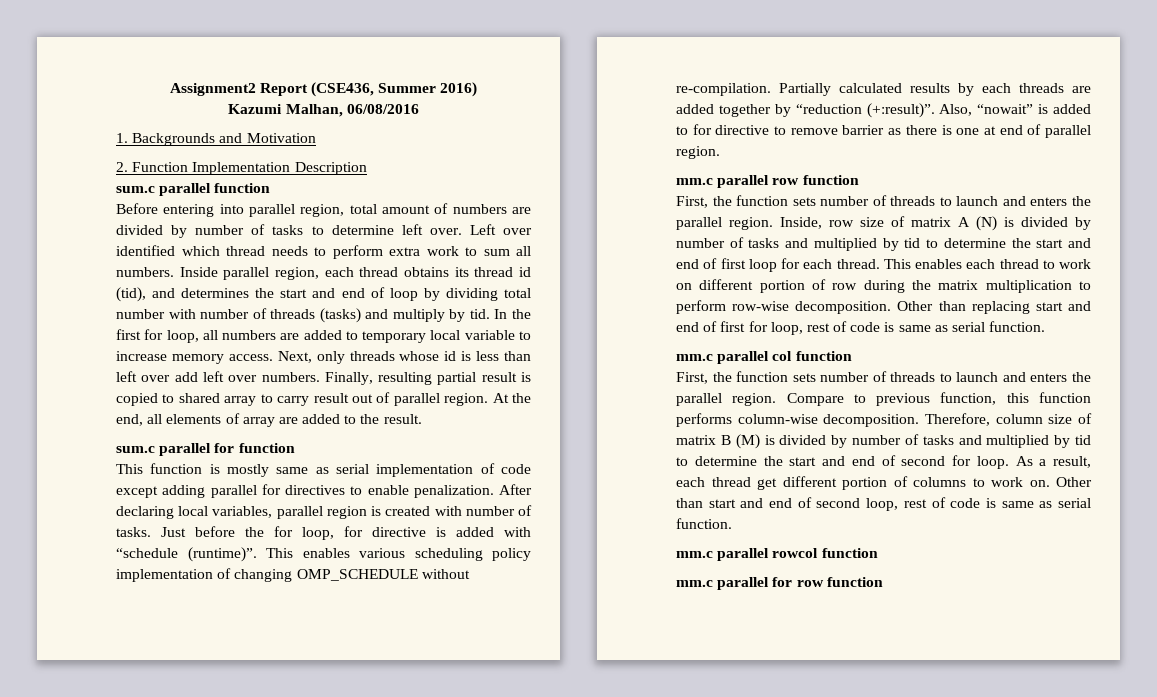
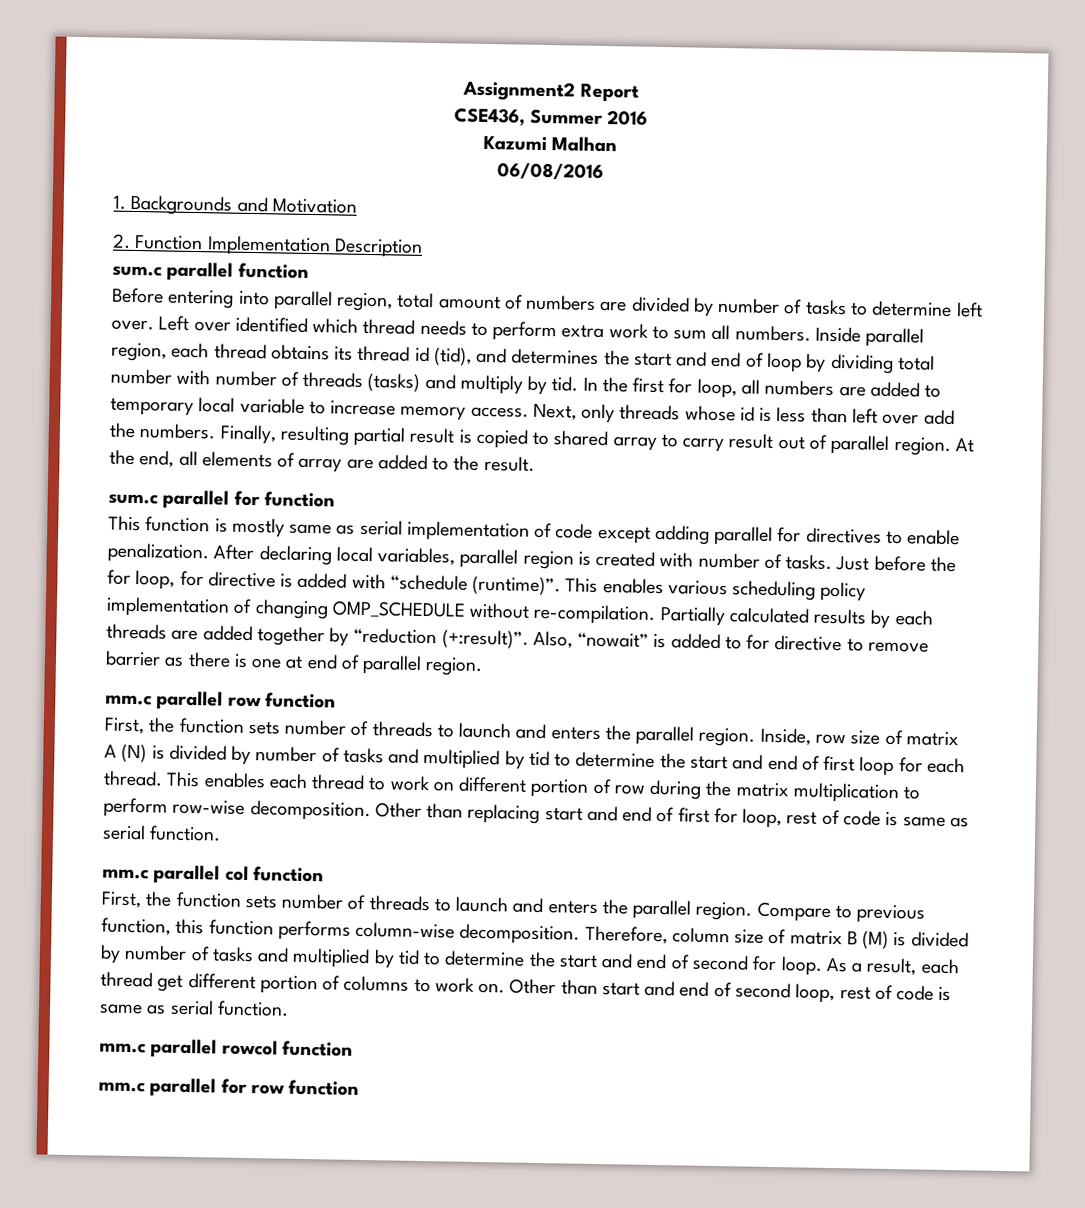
- Assignment2 Report (CSE436, Summer 2016)
+ Assignment2 Report
+ CSE436, Summer 2016
- Kazumi Malhan, 06/08/2016
+ Kazumi Malhan
+ 06/08/2016
- Next, only threads whose id is less than left over add left over numbers.
+ Next, only threads whose id is less than left over add the numbers.

